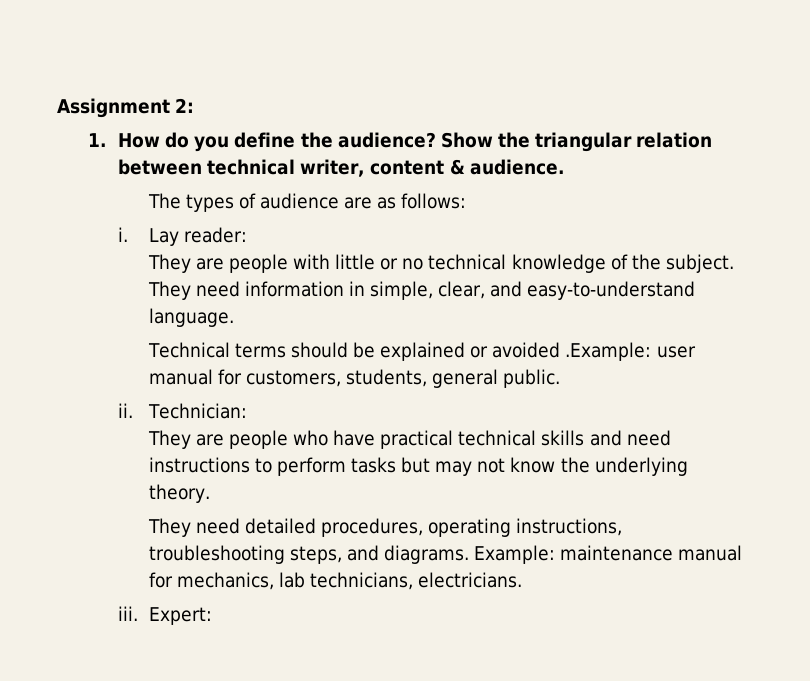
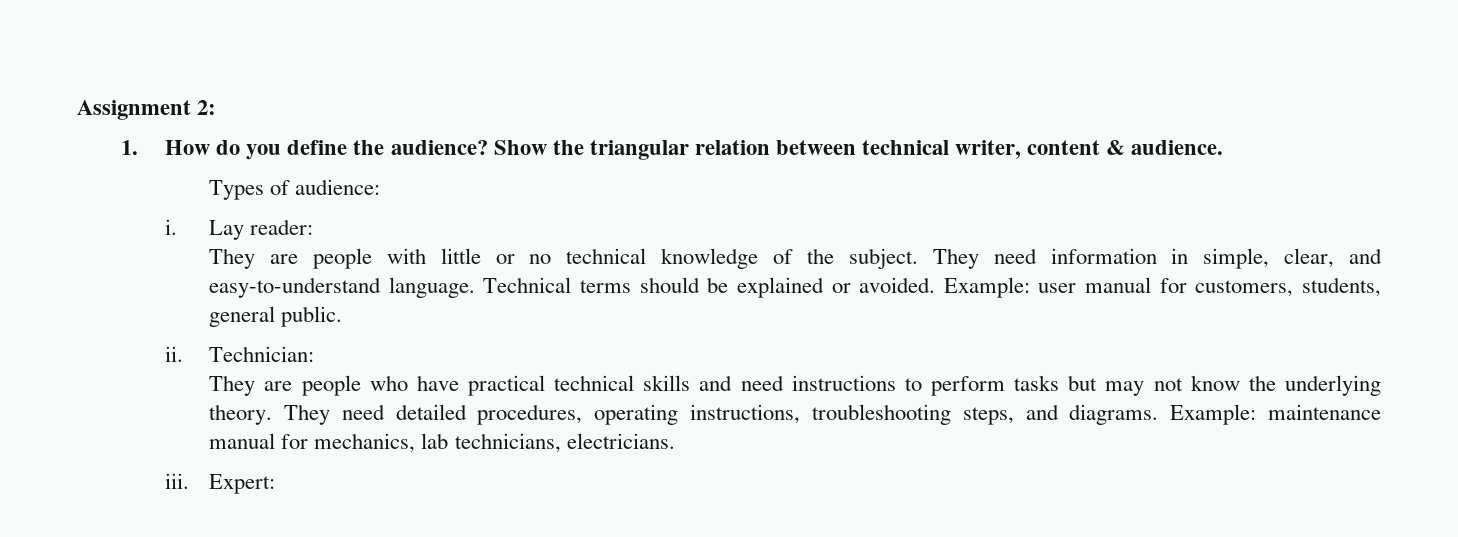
- The types of audience are as follows:
+ Types of audience:
- They need information in simple, clear, and easy-to-understand language.
- Technical terms should be explained or avoided .Example: user manual for customers, students, general public.
+ They need information in simple, clear, and easy-to-understand language. Technical terms should be explained or avoided. Example: user manual for customers, students, general public.
- They are people who have practical technical skills and need instructions to perform tasks but may not know the underlying theory.
- They need detailed procedures, operating instructions, troubleshooting steps, and diagrams.
+ They are people who have practical technical skills and need instructions to perform tasks but may not know the underlying theory. They need detailed procedures, operating instructions, troubleshooting steps, and diagrams.

